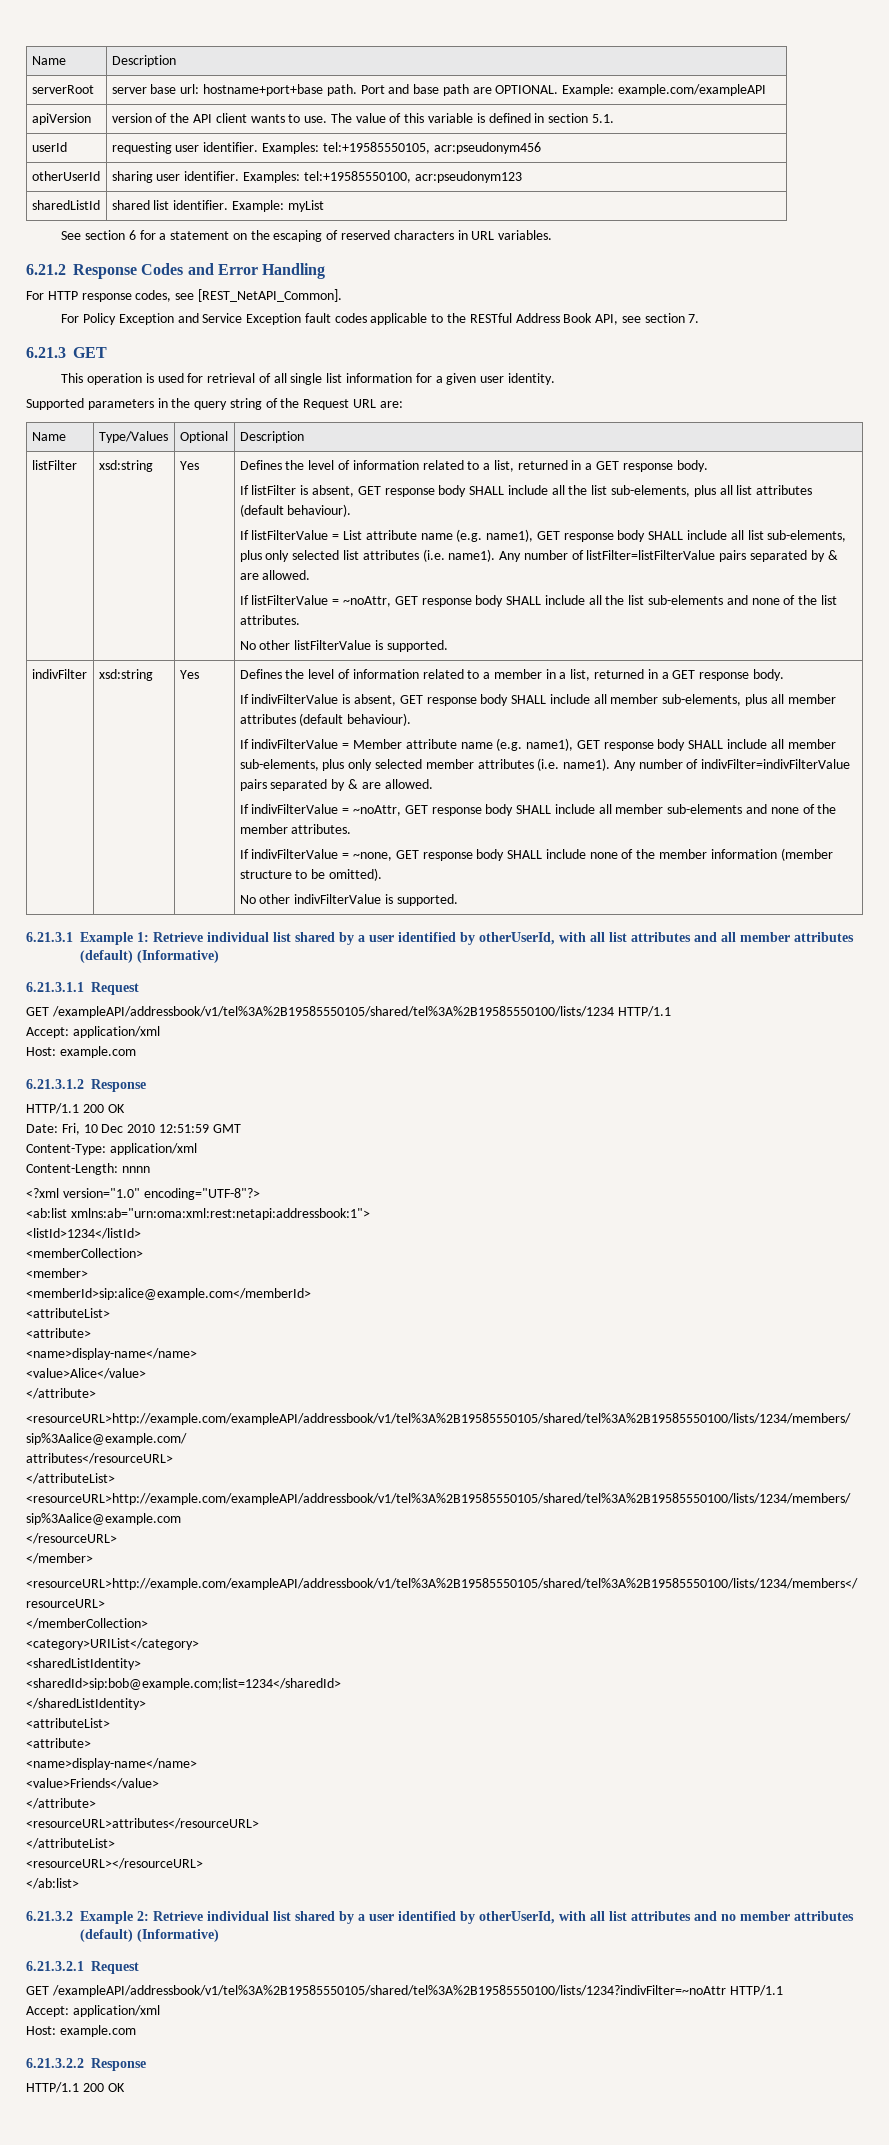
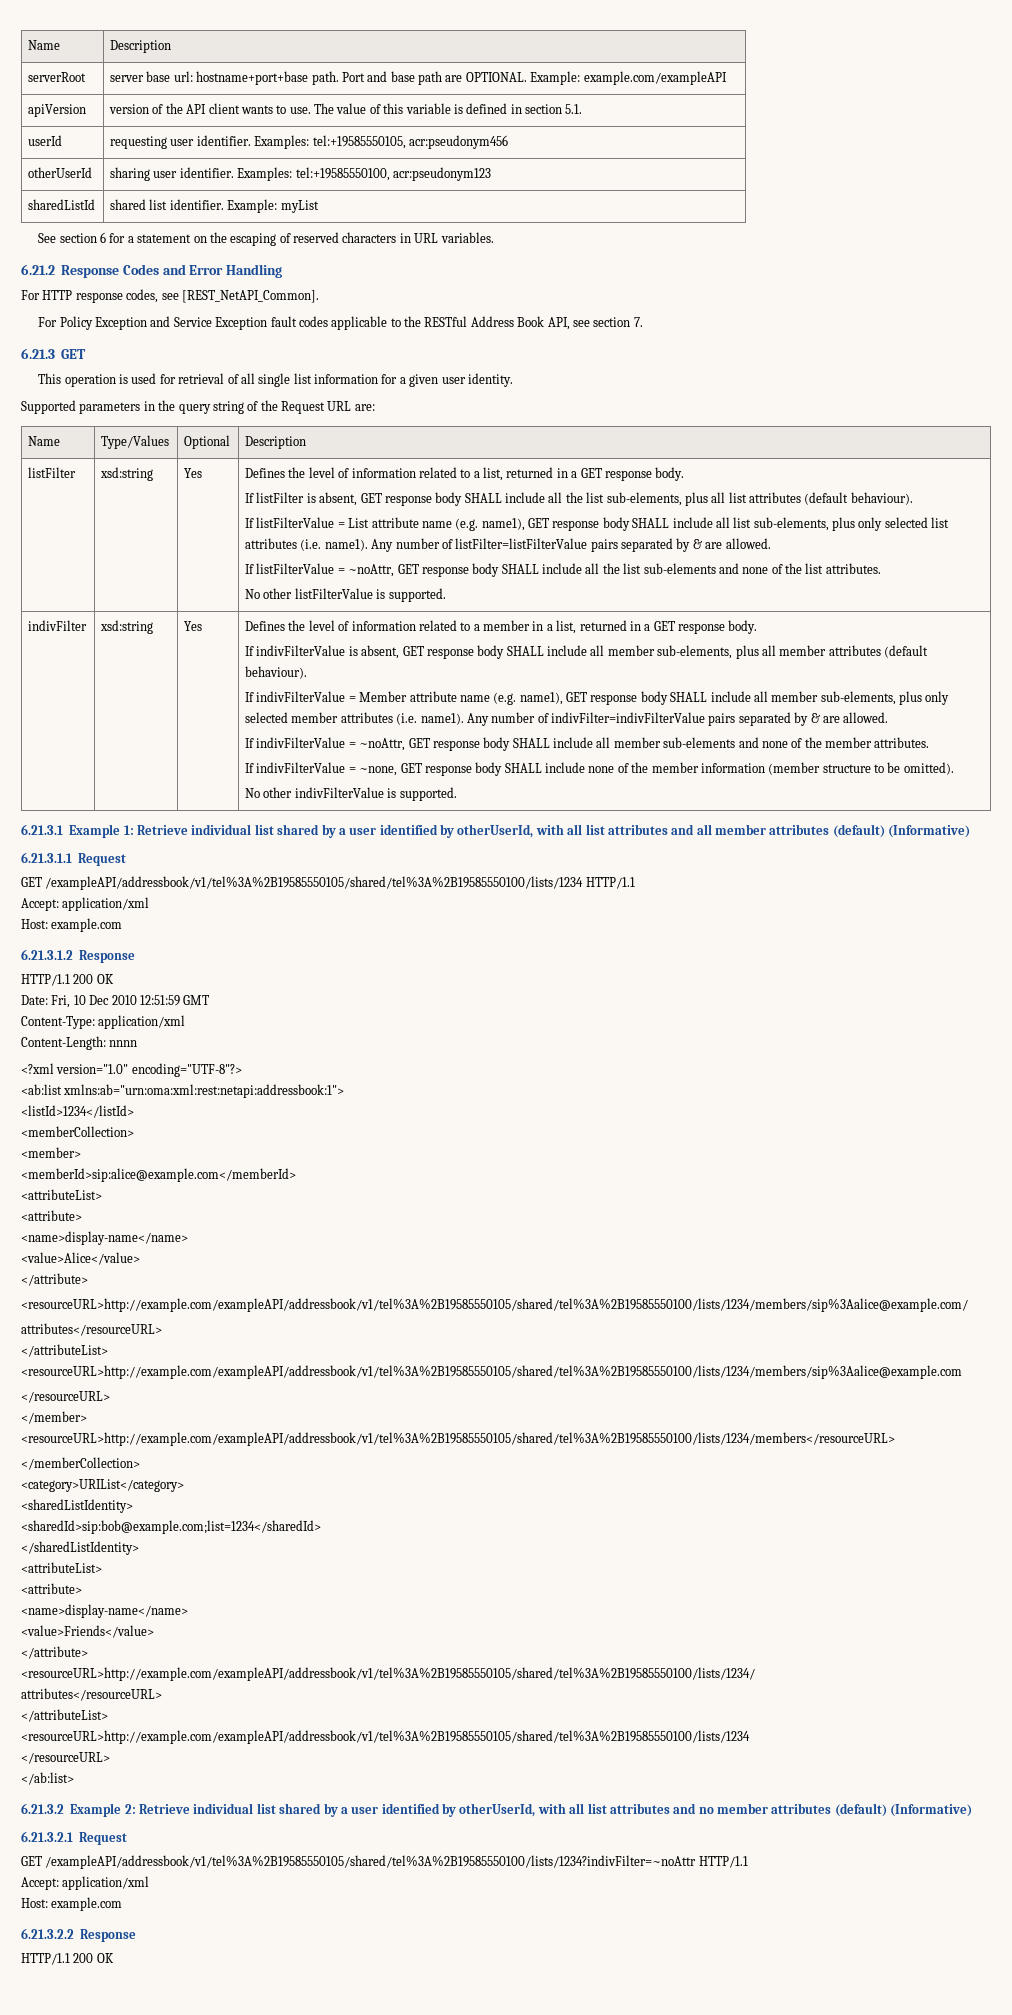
- <resourceURL>attributes</resourceURL>
+ <resourceURL>http://example.com/exampleAPI/addressbook/v1/tel%3A%2B19585550105/shared/tel%3A%2B19585550100/lists/1234/
+ attributes</resourceURL>
- <resourceURL></resourceURL>
+ <resourceURL>http://example.com/exampleAPI/addressbook/v1/tel%3A%2B19585550105/shared/tel%3A%2B19585550100/lists/1234
+ </resourceURL>

